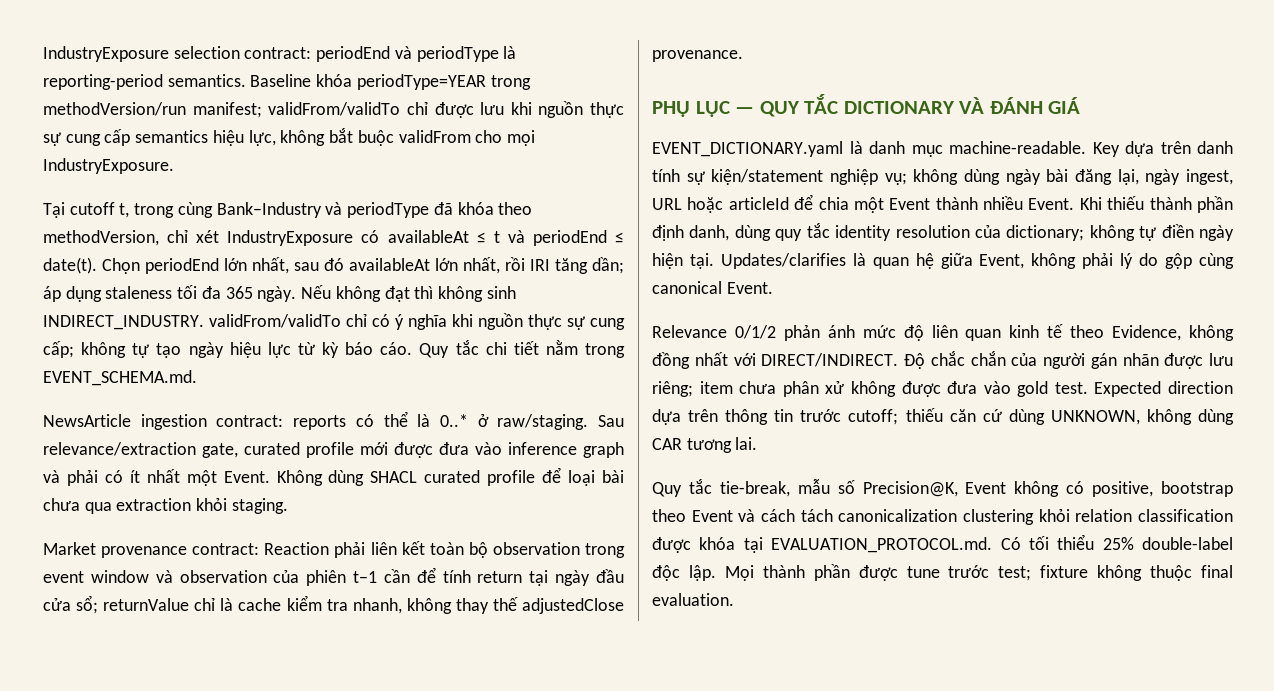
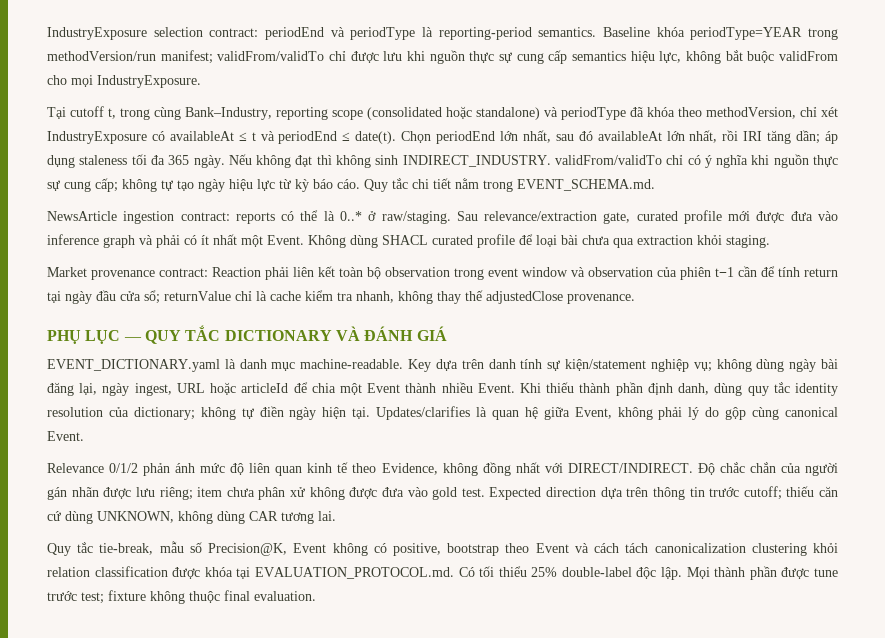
- Tại cutoff t, trong cùng Bank–Industry và periodType đã khóa theo methodVersion, chỉ xét IndustryExposure có availableAt ≤ t và periodEnd ≤ date(t).
+ Tại cutoff t, trong cùng Bank–Industry, reporting scope (consolidated hoặc standalone) và periodType đã khóa theo methodVersion, chỉ xét IndustryExposure có availableAt ≤ t và periodEnd ≤ date(t).

